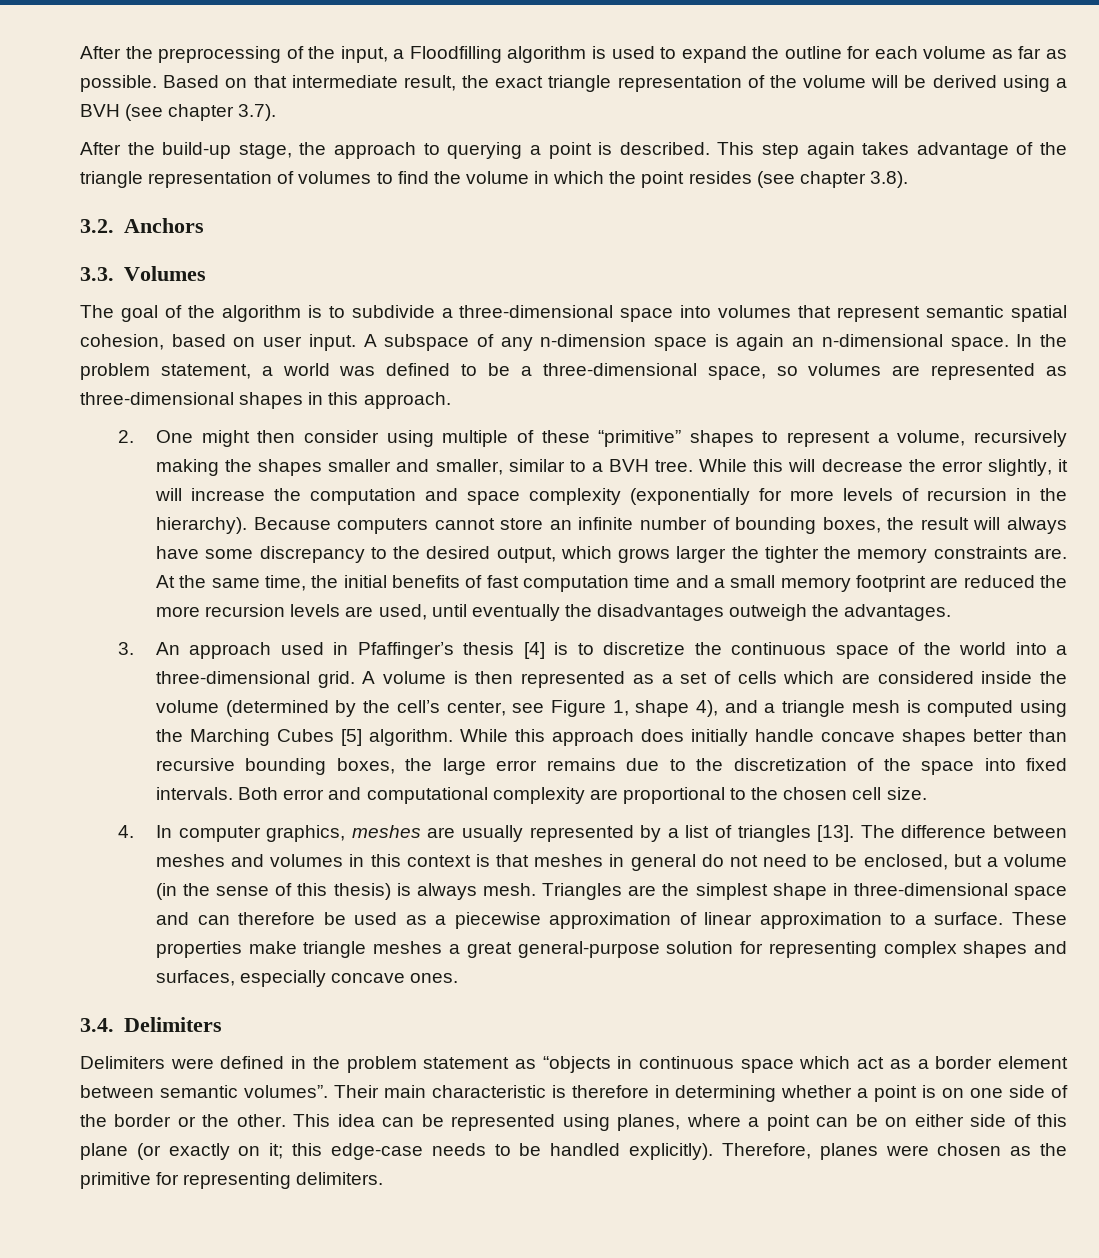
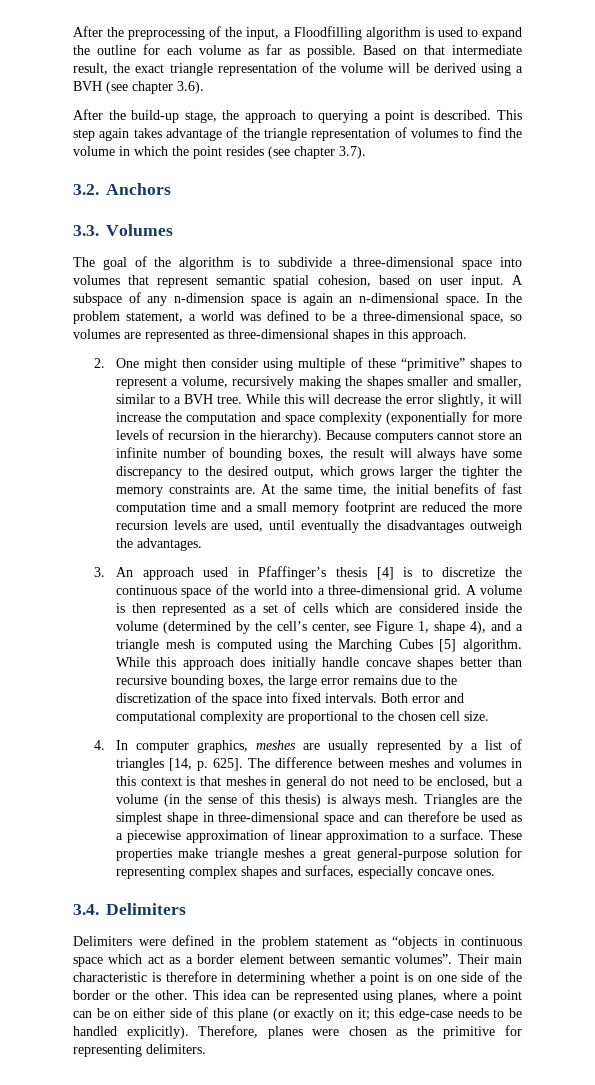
- Based on that intermediate result, the exact triangle representation of the volume will be derived using a BVH (see chapter 3.7).
+ Based on that intermediate result, the exact triangle representation of the volume will be derived using a BVH (see chapter 3.6).
- This step again takes advantage of the triangle representation of volumes to find the volume in which the point resides (see chapter 3.8).
+ This step again takes advantage of the triangle representation of volumes to find the volume in which the point resides (see chapter 3.7).
- 4. In computer graphics, meshes are usually represented by a list of triangles [13].
+ 4. In computer graphics, meshes are usually represented by a list of triangles [14, p. 625].

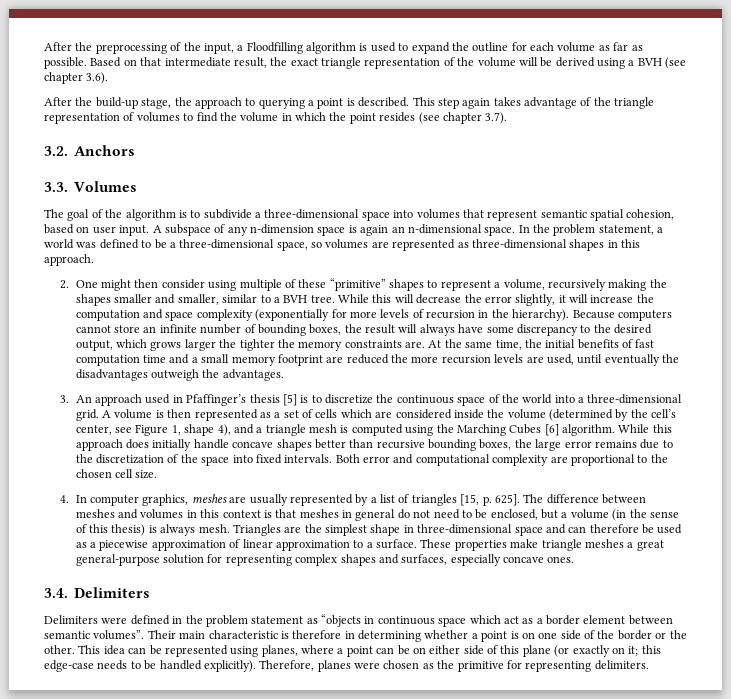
- 3. An approach used in Pfaffinger’s thesis [4] is to discretize the continuous space of the world into a three-dimensional grid.
+ 3. An approach used in Pfaffinger’s thesis [5] is to discretize the continuous space of the world into a three-dimensional grid.
- A volume is then represented as a set of cells which are considered inside the volume (determined by the cell’s center, see Figure 1, shape 4), and a triangle mesh is computed using the Marching Cubes [5] algorithm.
+ A volume is then represented as a set of cells which are considered inside the volume (determined by the cell’s center, see Figure 1, shape 4), and a triangle mesh is computed using the Marching Cubes [6] algorithm.
- 4. In computer graphics, meshes are usually represented by a list of triangles [14, p. 625].
+ 4. In computer graphics, meshes are usually represented by a list of triangles [15, p. 625].

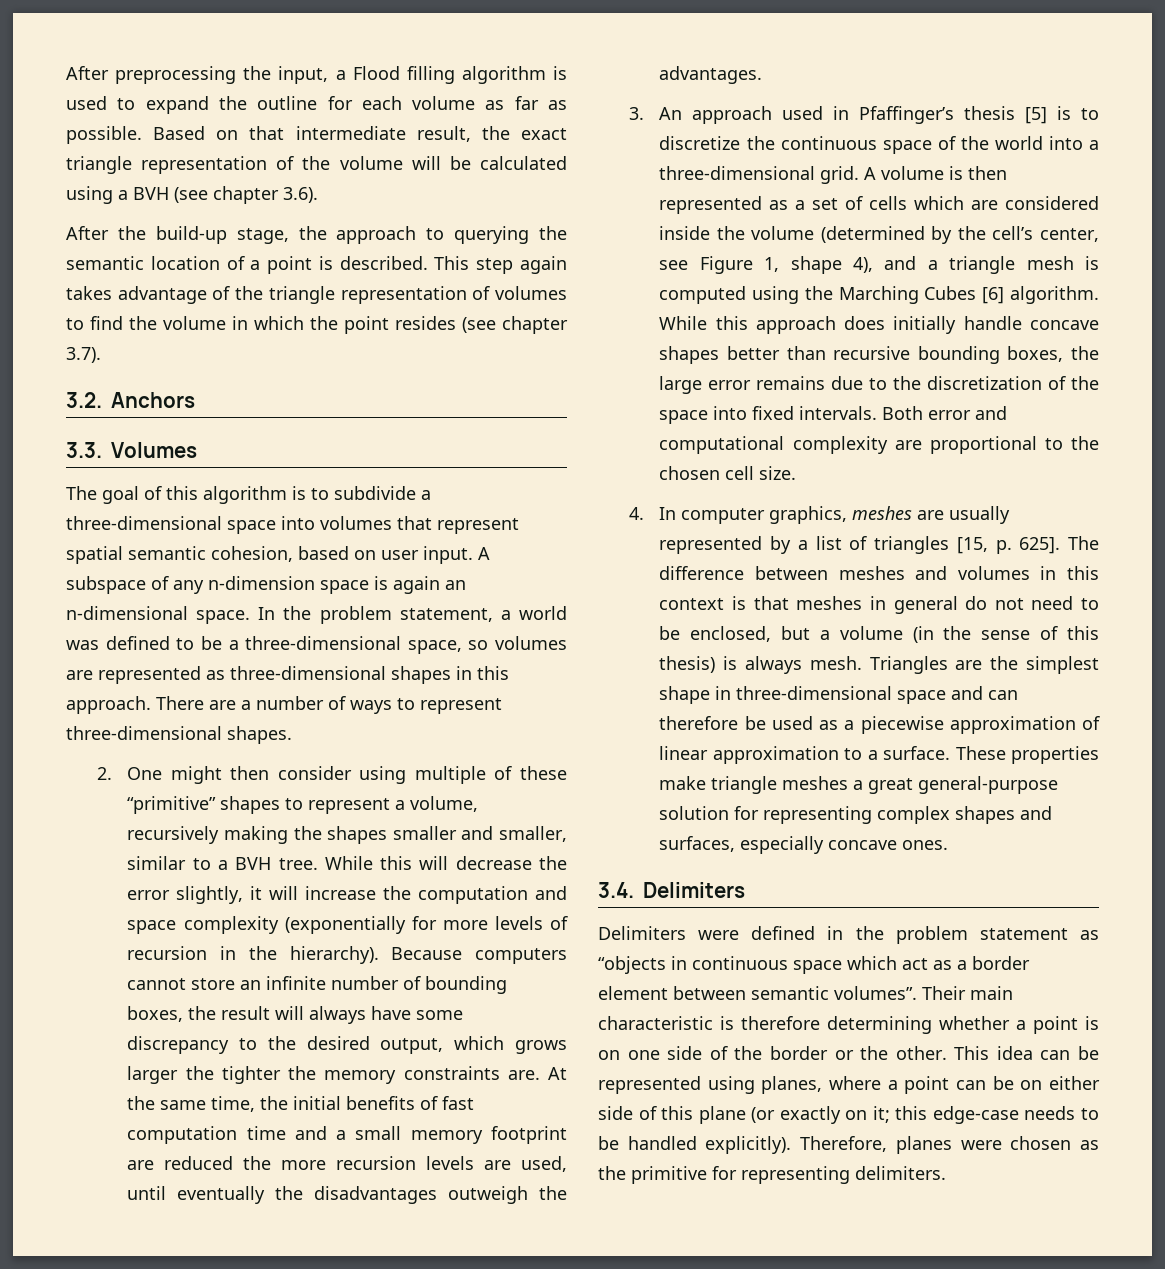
- After the preprocessing of the input, a Floodfilling algorithm is used to expand the outline for each volume as far as possible.
+ After preprocessing the input, a Flood filling algorithm is used to expand the outline for each volume as far as possible.
- Based on that intermediate result, the exact triangle representation of the volume will be derived using a BVH (see chapter 3.6).
+ Based on that intermediate result, the exact triangle representation of the volume will be calculated using a BVH (see chapter 3.6).
- After the build-up stage, the approach to querying a point is described.
+ After the build-up stage, the approach to querying the semantic location of a point is described.
- The goal of the algorithm is to subdivide a three-dimensional space into volumes that represent semantic spatial cohesion, based on user input.
+ The goal of this algorithm is to subdivide a three-dimensional space into volumes that represent spatial semantic cohesion, based on user input.
+ There are a number of ways to represent three-dimensional shapes.
- Their main characteristic is therefore in determining whether a point is on one side of the border or the other.
+ Their main characteristic is therefore determining whether a point is on one side of the border or the other.

